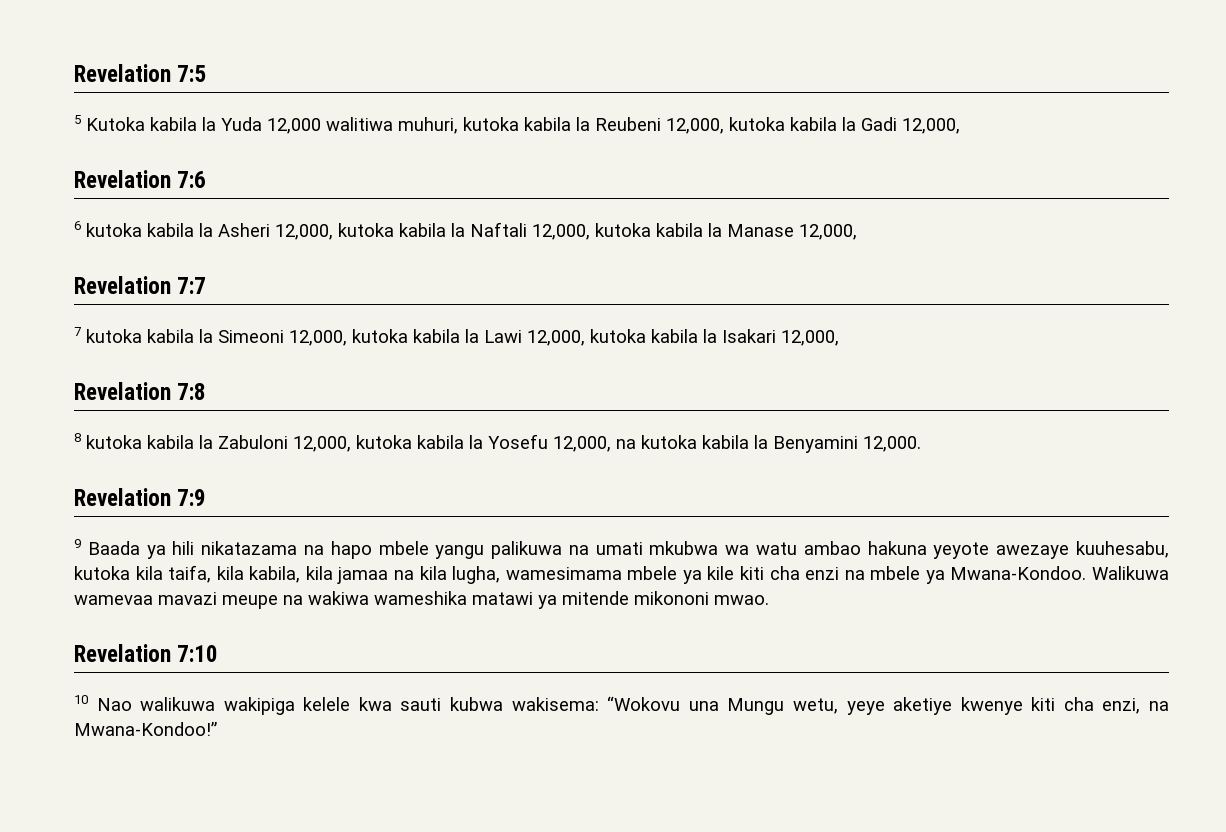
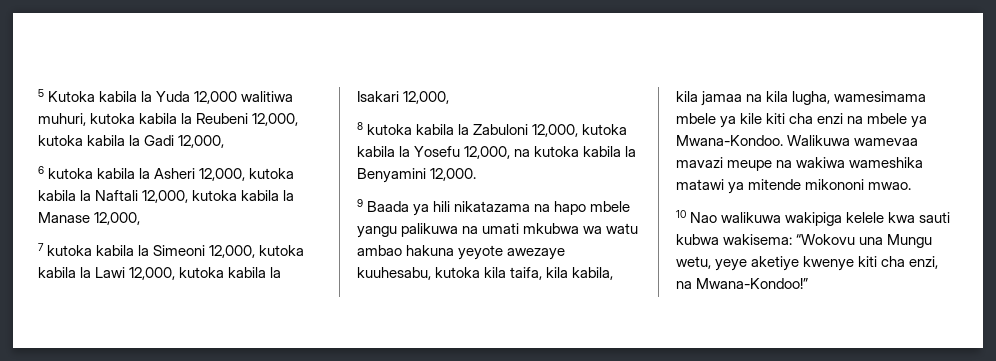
- Revelation 7:5
- Revelation 7:6
- Revelation 7:7
- Revelation 7:8
- Revelation 7:9
- Revelation 7:10

